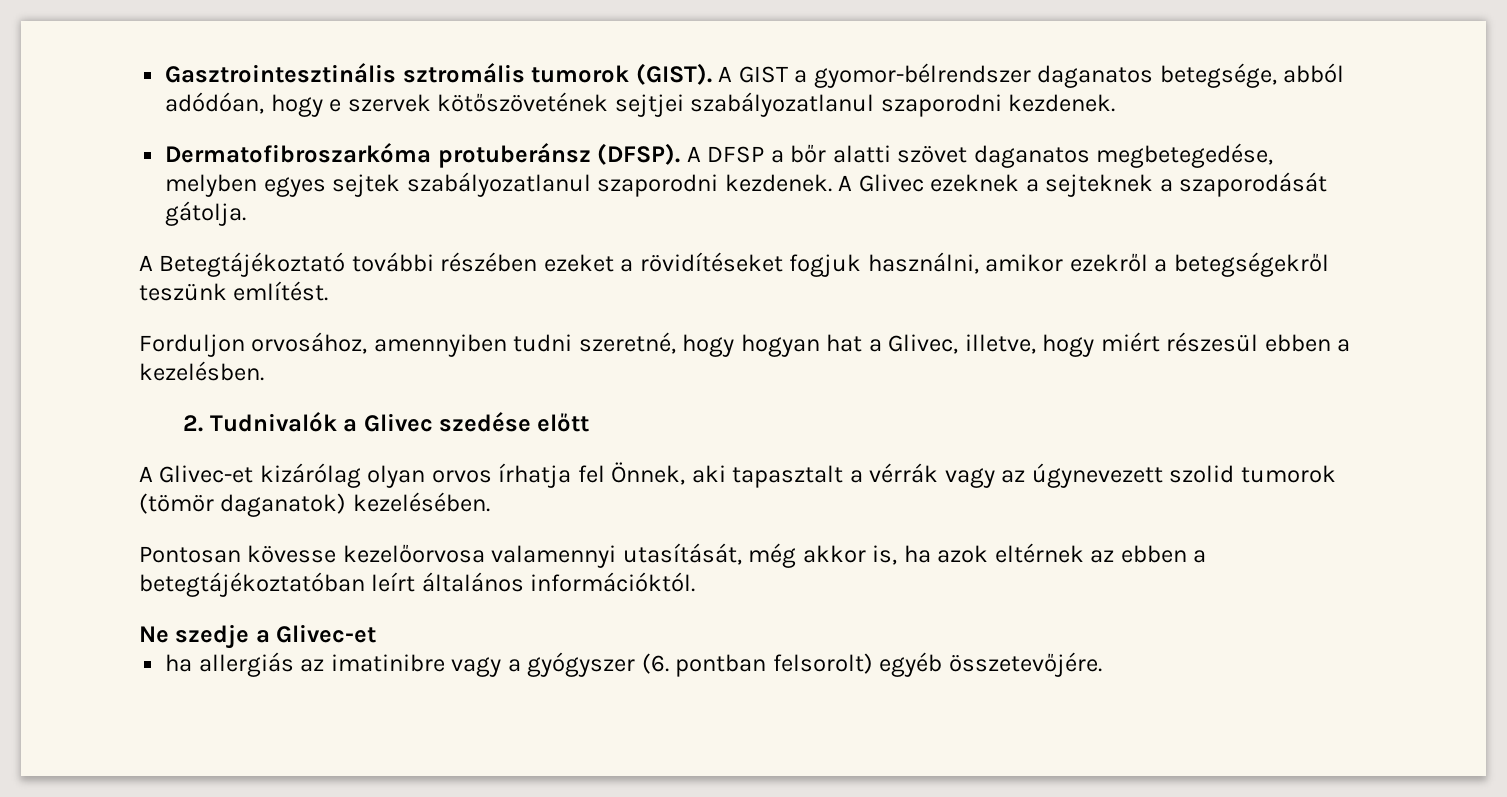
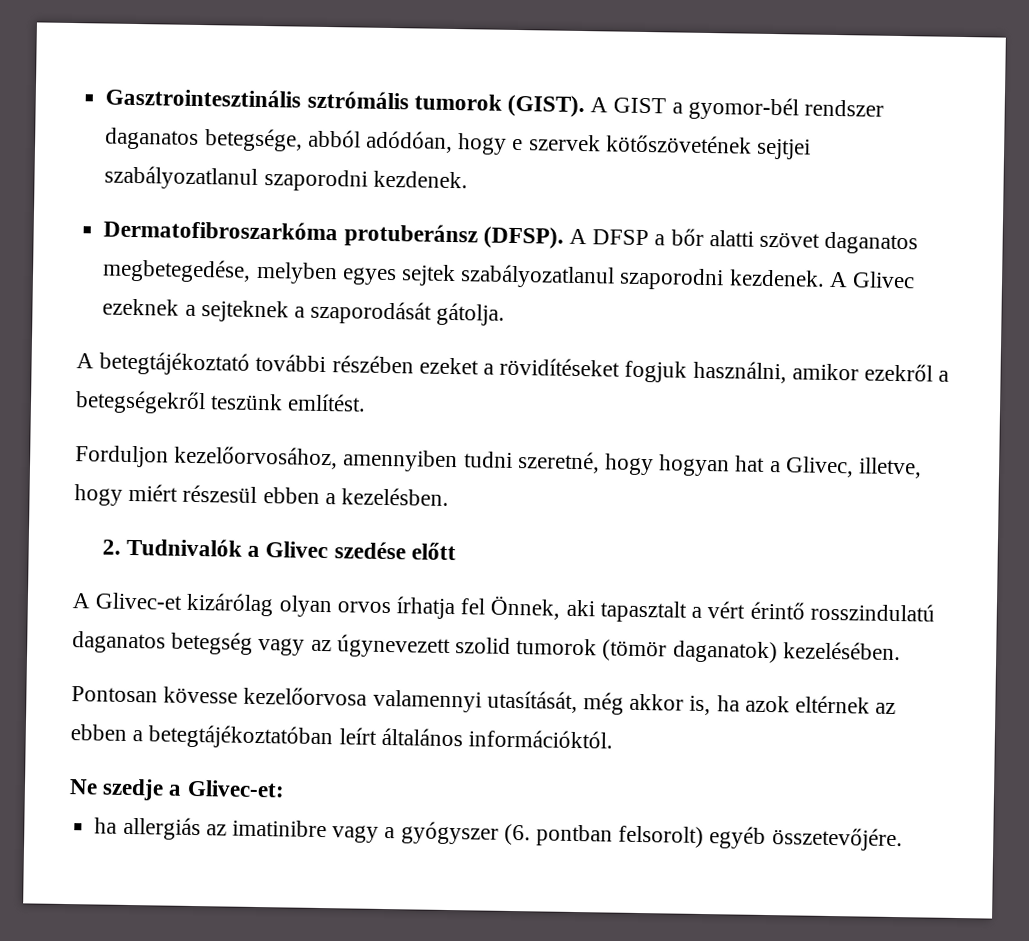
- Gasztrointesztinális sztromális tumorok (GIST).
+ Gasztrointesztinális sztrómális tumorok (GIST).
- A GIST a gyomor-bélrendszer daganatos betegsége, abból adódóan, hogy e szervek kötőszövetének sejtjei szabályozatlanul szaporodni kezdenek.
+ A GIST a gyomor-bél rendszer daganatos betegsége, abból adódóan, hogy e szervek kötőszövetének sejtjei szabályozatlanul szaporodni kezdenek.
- A Betegtájékoztató további részében ezeket a rövidítéseket fogjuk használni, amikor ezekről a betegségekről teszünk említést.
+ A betegtájékoztató további részében ezeket a rövidítéseket fogjuk használni, amikor ezekről a betegségekről teszünk említést.
- Forduljon orvosához, amennyiben tudni szeretné, hogy hogyan hat a Glivec, illetve, hogy miért részesül ebben a kezelésben.
+ Forduljon kezelőorvosához, amennyiben tudni szeretné, hogy hogyan hat a Glivec, illetve, hogy miért részesül ebben a kezelésben.
- A Glivec-et kizárólag olyan orvos írhatja fel Önnek, aki tapasztalt a vérrák vagy az úgynevezett szolid tumorok (tömör daganatok) kezelésében.
+ A Glivec-et kizárólag olyan orvos írhatja fel Önnek, aki tapasztalt a vért érintő rosszindulatú daganatos betegség vagy az úgynevezett szolid tumorok (tömör daganatok) kezelésében.
- Ne szedje a Glivec-et
+ Ne szedje a Glivec-et:

